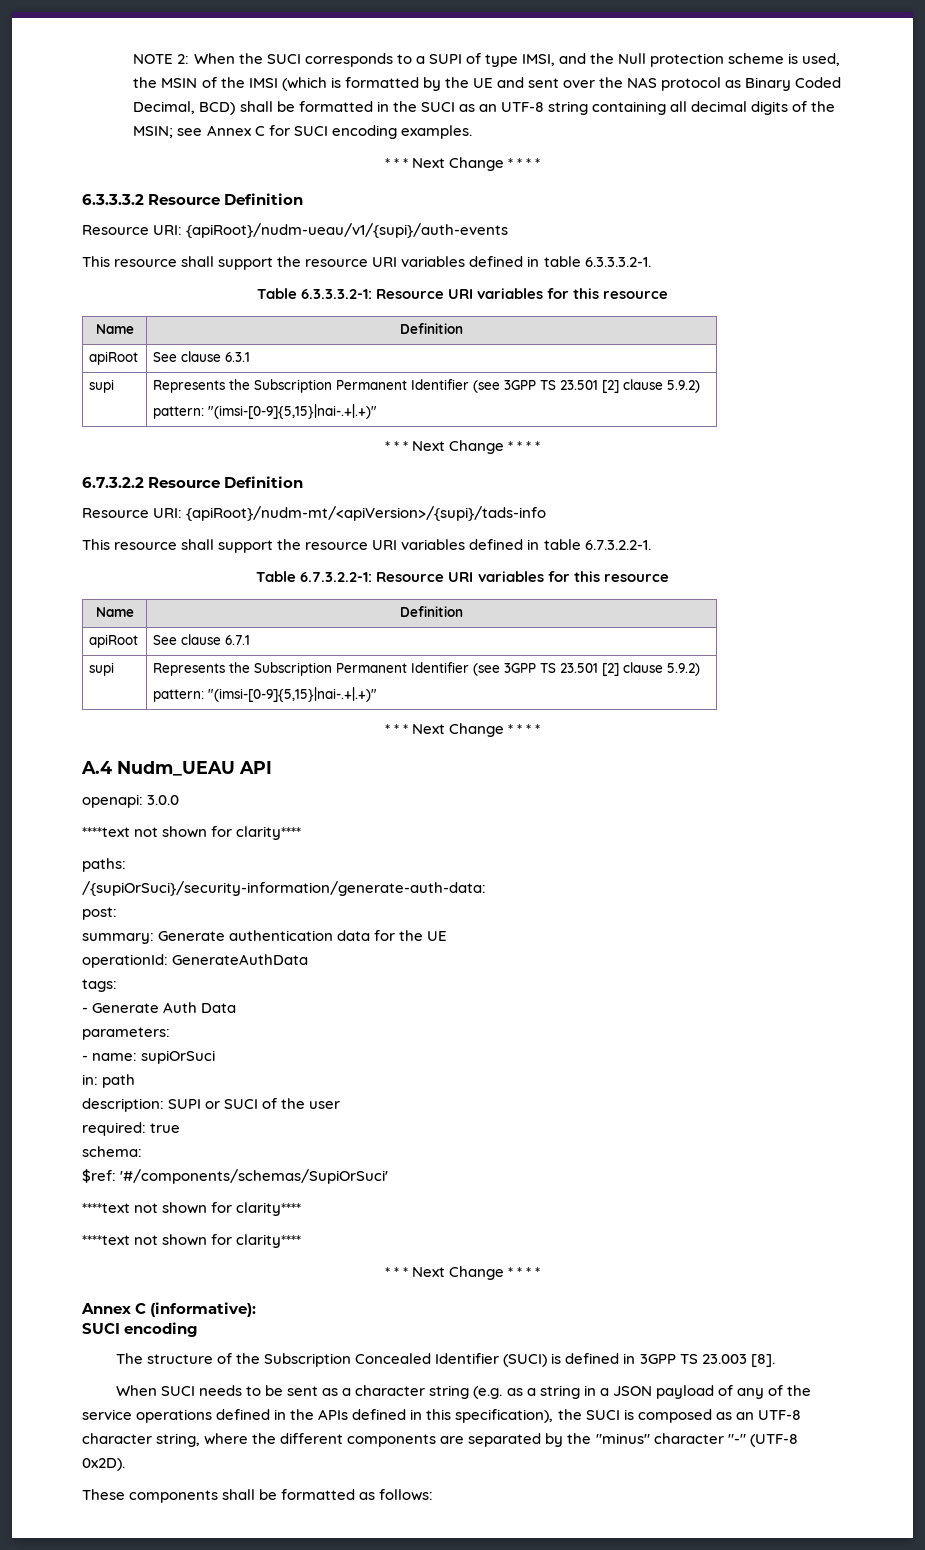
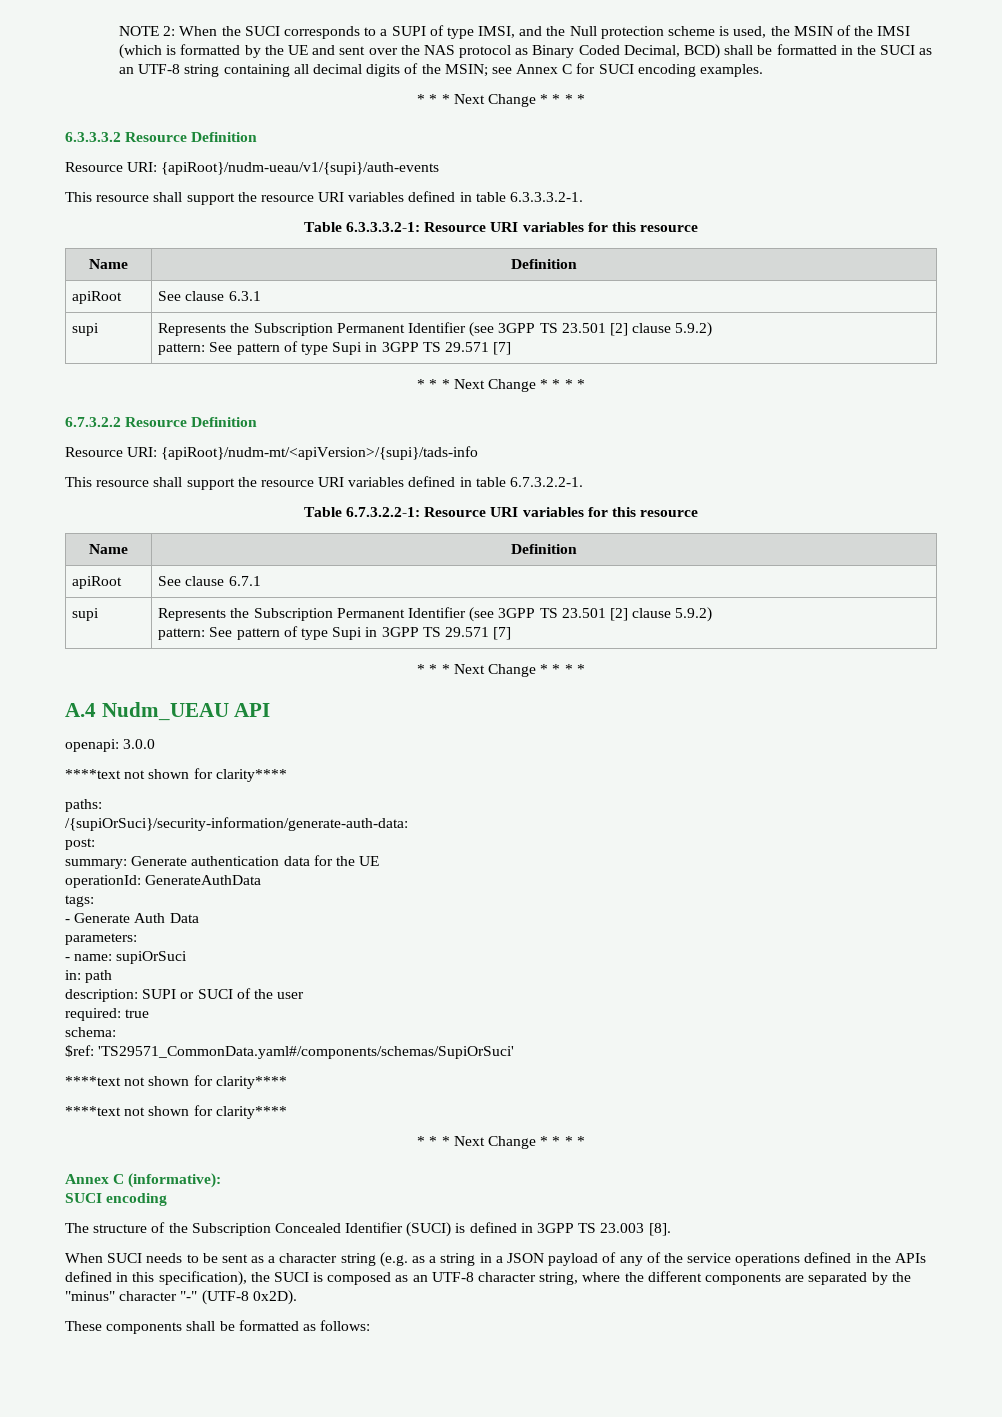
  apiRoot | See clause 6.3.1
  supi | Represents the Subscription Permanent Identifier (see 3GPP TS 23.501 [2] clause 5.9.2)
- pattern: "(imsi-[0-9]{5,15}|nai-.+|.+)"
+ pattern: See pattern of type Supi in 3GPP TS 29.571 [7]
  apiRoot | See clause 6.7.1
  supi | Represents the Subscription Permanent Identifier (see 3GPP TS 23.501 [2] clause 5.9.2)
- pattern: "(imsi-[0-9]{5,15}|nai-.+|.+)"
+ pattern: See pattern of type Supi in 3GPP TS 29.571 [7]
- $ref: '#/components/schemas/SupiOrSuci'
+ $ref: 'TS29571_CommonData.yaml#/components/schemas/SupiOrSuci'

